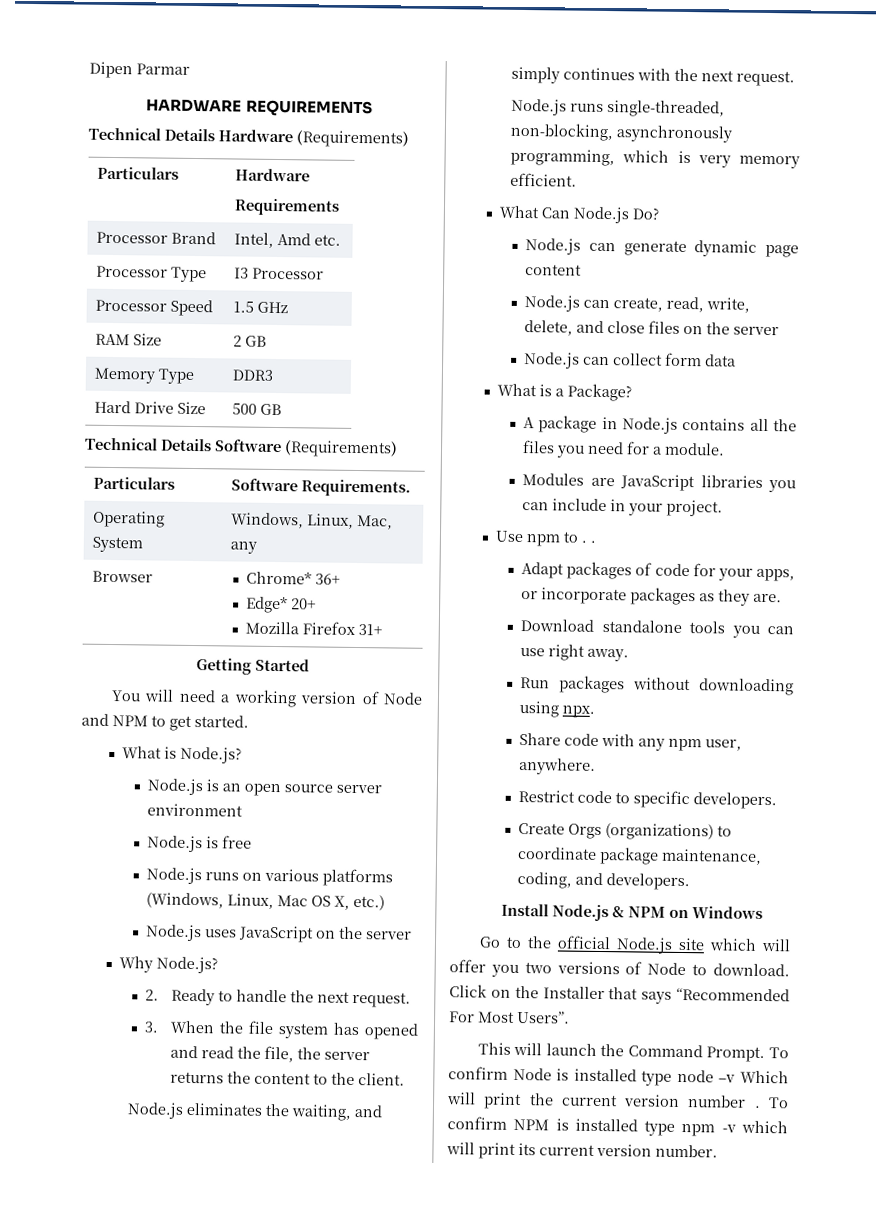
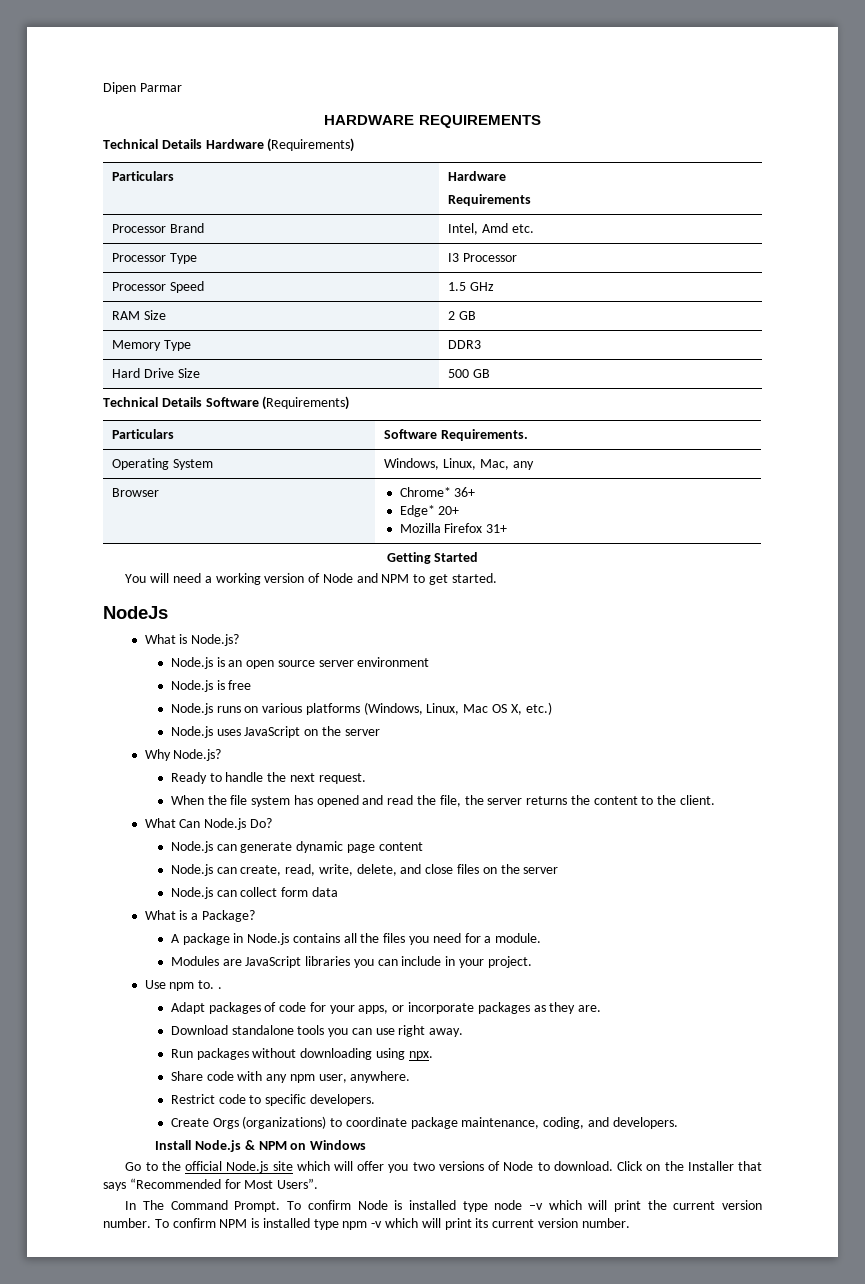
+ NodeJs
- 2. Ready to handle the next request.
+ Ready to handle the next request.
- 3. When the file system has opened and read the file, the server returns the content to the client.
+ When the file system has opened and read the file, the server returns the content to the client.
- Node.js eliminates the waiting, and simply continues with the next request.
- Node.js runs single-threaded, non-blocking, asynchronously programming, which is very memory efficient.
- Use npm to . .
+ Use npm to. .
- Click on the Installer that says “Recommended For Most Users”.
+ Click on the Installer that says “Recommended for Most Users”.
- This will launch the Command Prompt.
+ In The Command Prompt.
- To confirm Node is installed type node –v Which will print the current version number .
+ To confirm Node is installed type node –v which will print the current version number.

